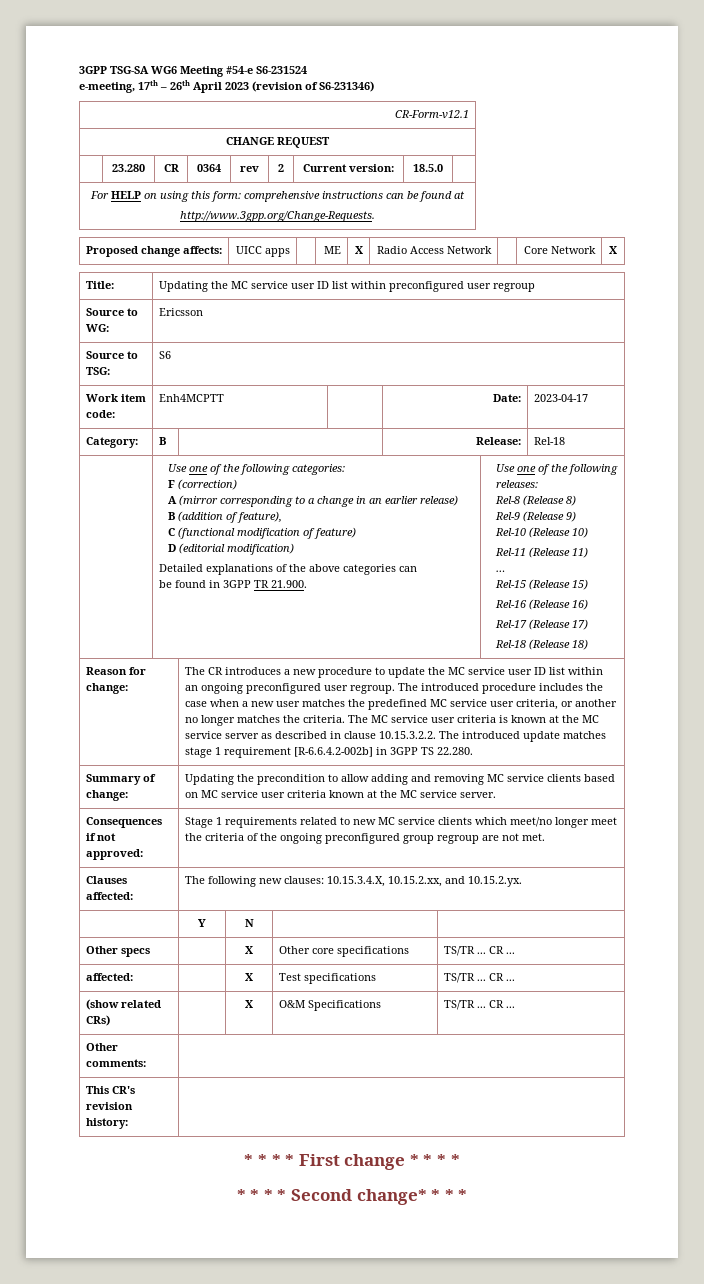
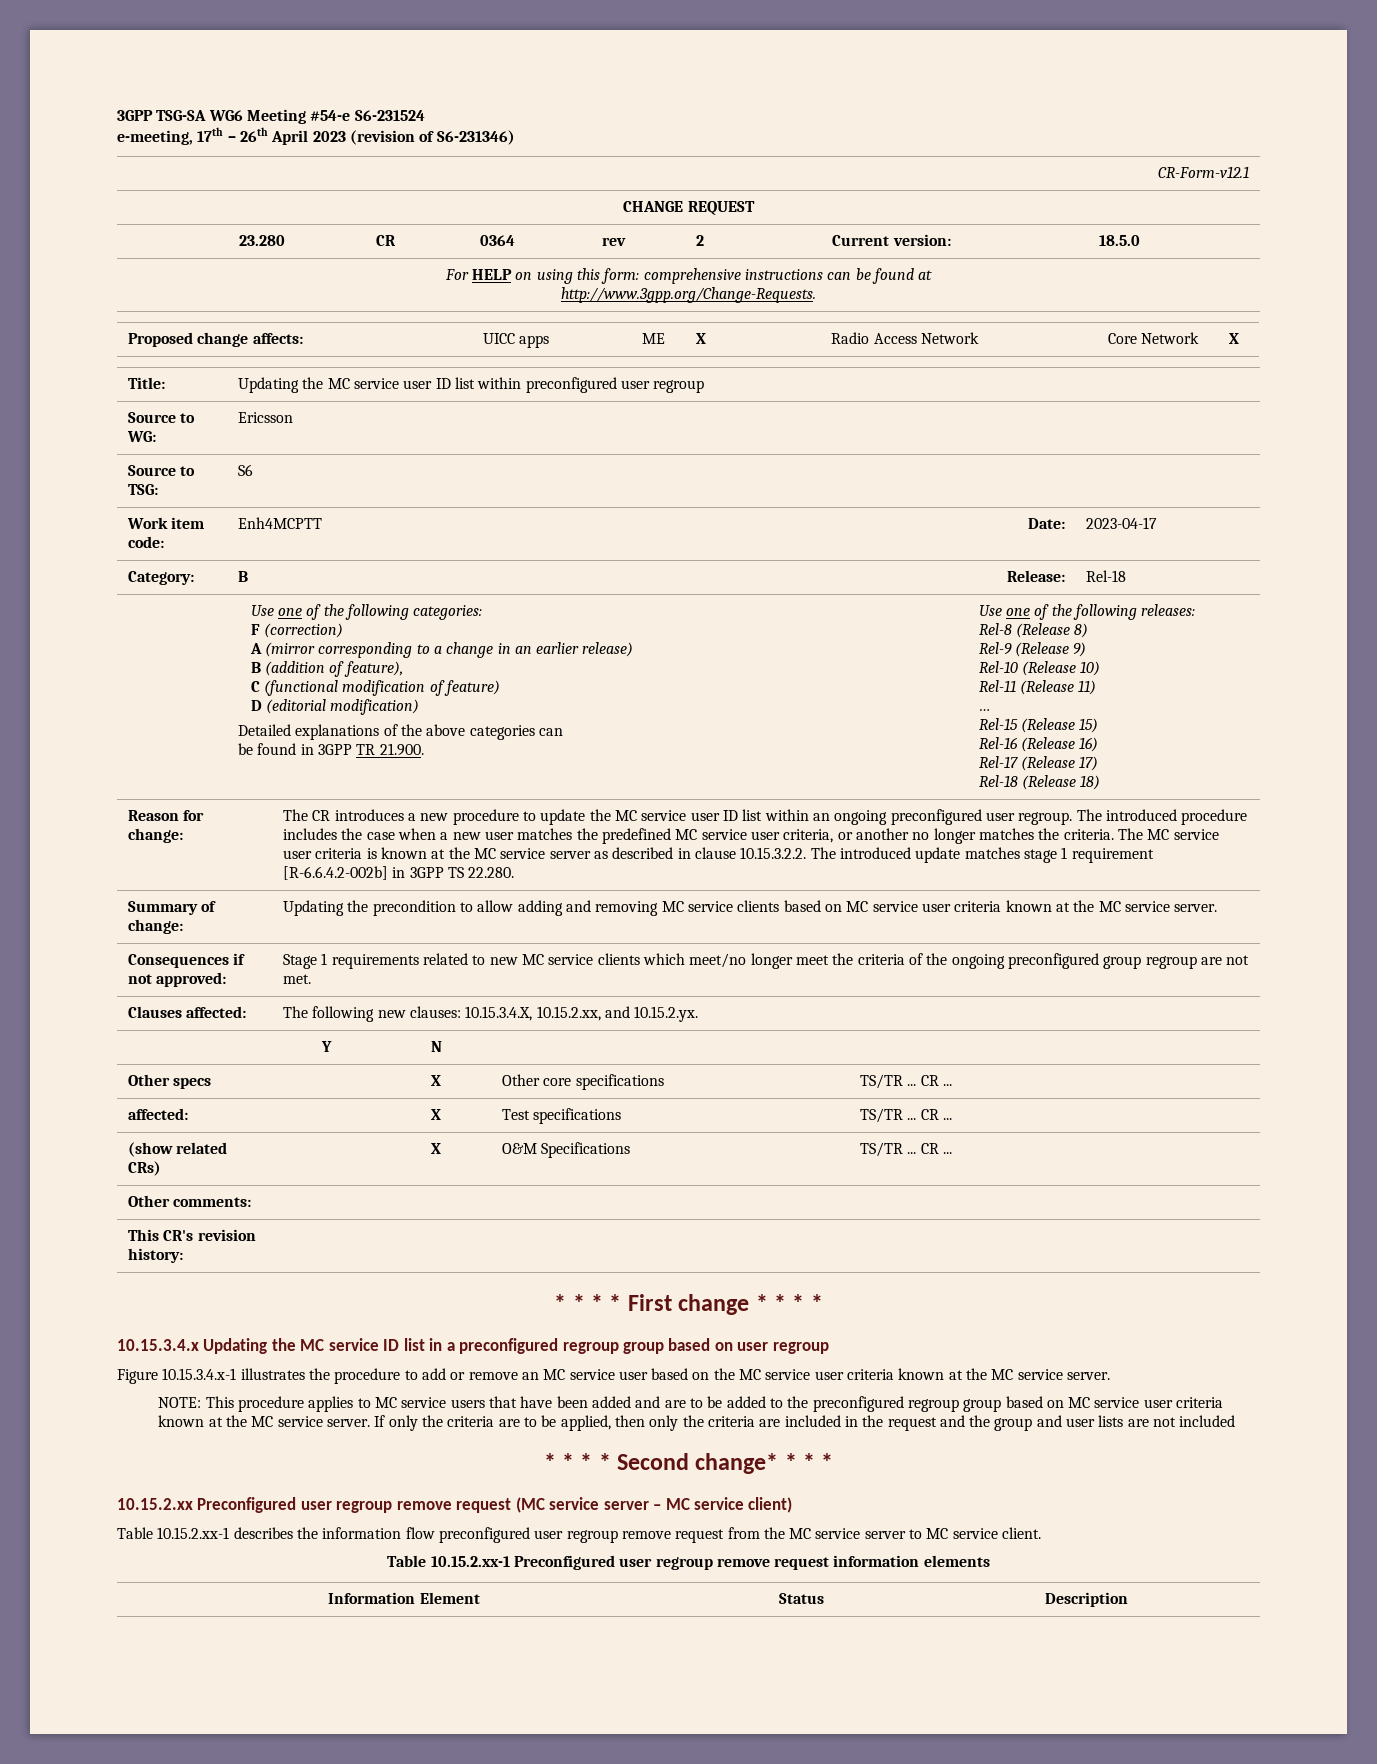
+ 10.15.3.4.x Updating the MC service ID list in a preconfigured regroup group based on user regroup
+ Figure 10.15.3.4.x-1 illustrates the procedure to add or remove an MC service user based on the MC service user criteria known at the MC service server.
+ NOTE: This procedure applies to MC service users that have been added and are to be added to the preconfigured regroup group based on MC service user criteria known at the MC service server. If only the criteria are to be applied, then only the criteria are included in the request and the group and user lists are not included
+ 10.15.2.xx Preconfigured user regroup remove request (MC service server – MC service client)
+ Table 10.15.2.xx-1 describes the information flow preconfigured user regroup remove request from the MC service server to MC service client.
+ Table 10.15.2.xx-1 Preconfigured user regroup remove request information elements
+ Information Element | Status | Description

